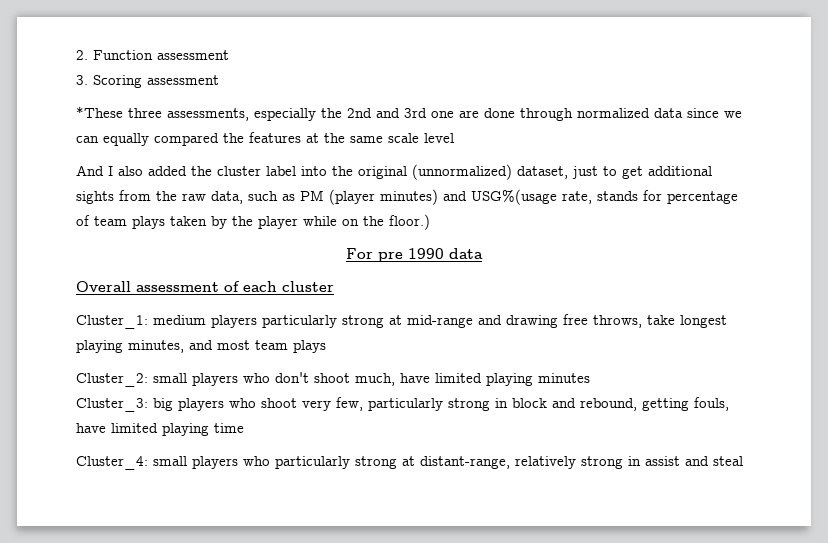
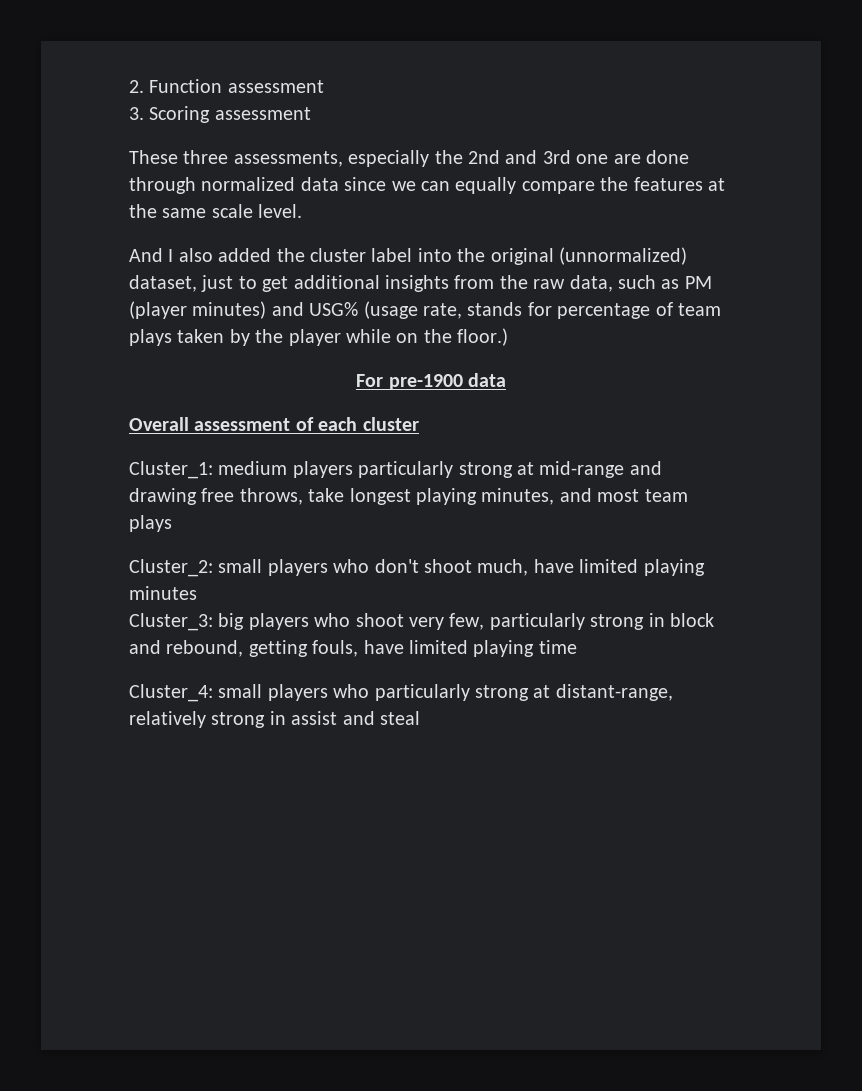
- *These three assessments, especially the 2nd and 3rd one are done through normalized data since we can equally compared the features at the same scale level
+ These three assessments, especially the 2nd and 3rd one are done through normalized data since we can equally compare the features at the same scale level.
- And I also added the cluster label into the original (unnormalized) dataset, just to get additional sights from the raw data, such as PM (player minutes) and USG%(usage rate, stands for percentage of team plays taken by the player while on the floor.)
+ And I also added the cluster label into the original (unnormalized) dataset, just to get additional insights from the raw data, such as PM (player minutes) and USG% (usage rate, stands for percentage of team plays taken by the player while on the floor.)
- For pre 1990 data
+ For pre-1900 data

